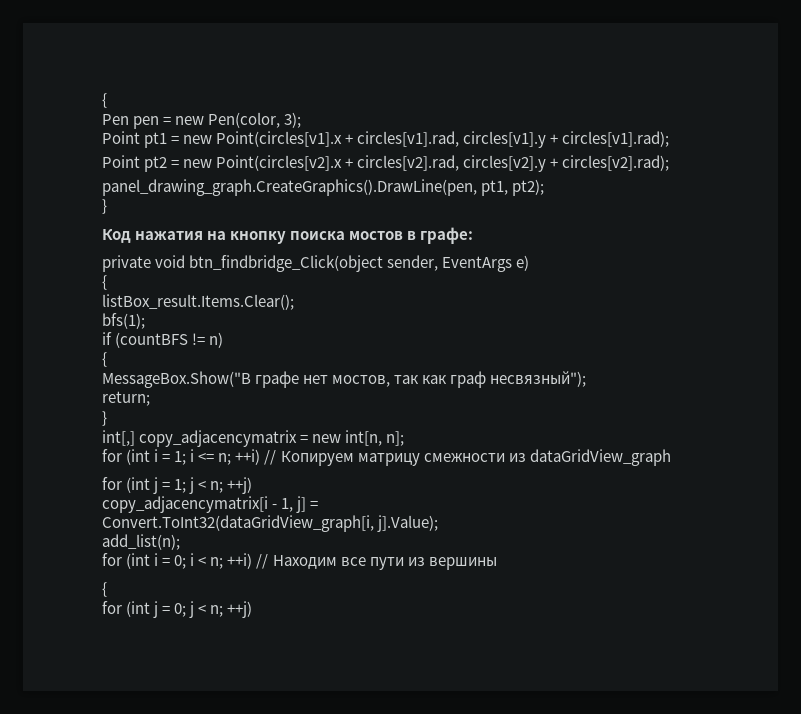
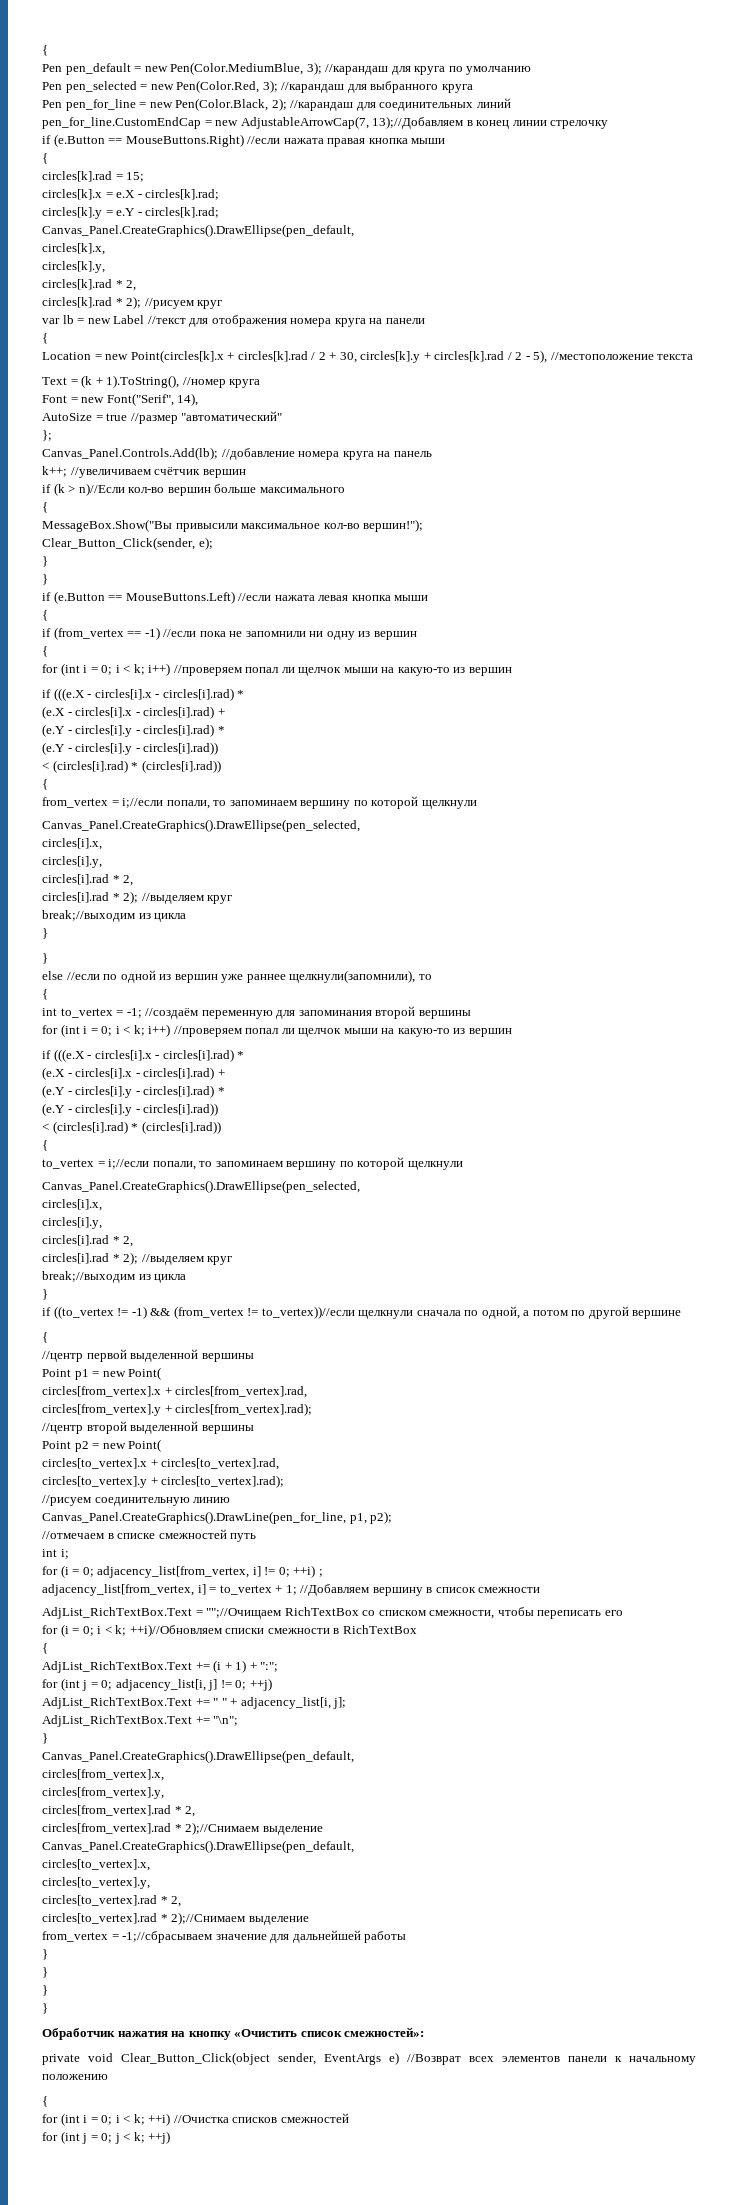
- Pen pen = new Pen(color, 3);
- Point pt1 = new Point(circles[v1].x + circles[v1].rad, circles[v1].y + circles[v1].rad);
- Point pt2 = new Point(circles[v2].x + circles[v2].rad, circles[v2].y + circles[v2].rad);
- panel_drawing_graph.CreateGraphics().DrawLine(pen, pt1, pt2);
+ Pen pen_default = new Pen(Color.MediumBlue, 3); //карандаш для круга по умолчанию
+ Pen pen_selected = new Pen(Color.Red, 3); //карандаш для выбранного круга
+ Pen pen_for_line = new Pen(Color.Black, 2); //карандаш для соединительных линий
+ pen_for_line.CustomEndCap = new AdjustableArrowCap(7, 13);//Добавляем в конец линии стрелочку
+ if (e.Button == MouseButtons.Right) //если нажата правая кнопка мыши
+ {
+ circles[k].rad = 15;
+ circles[k].x = e.X - circles[k].rad;
+ circles[k].y = e.Y - circles[k].rad;
+ Canvas_Panel.CreateGraphics().DrawEllipse(pen_default,
+ circles[k].x,
+ circles[k].y,
+ circles[k].rad * 2,
+ circles[k].rad * 2); //рисуем круг
+ var lb = new Label //текст для отображения номера круга на панели
+ {
+ Location = new Point(circles[k].x + circles[k].rad / 2 + 30, circles[k].y + circles[k].rad / 2 - 5), //местоположение текста
+ Text = (k + 1).ToString(), //номер круга
+ Font = new Font("Serif", 14),
+ AutoSize = true //размер "автоматический"
+ };
+ Canvas_Panel.Controls.Add(lb); //добавление номера круга на панель
+ k++; //увеличиваем счётчик вершин
+ if (k > n)//Если кол-во вершин больше максимального
+ {
+ MessageBox.Show("Вы привысили максимальное кол-во вершин!");
+ Clear_Button_Click(sender, e);
  }
- Код нажатия на кнопку поиска мостов в графе:
- private void btn_findbridge_Click(object sender, EventArgs e)
+ }
+ if (e.Button == MouseButtons.Left) //если нажата левая кнопка мыши
  {
- listBox_result.Items.Clear();
- bfs(1);
- if (countBFS != n)
+ if (from_vertex == -1) //если пока не запомнили ни одну из вершин
  {
- MessageBox.Show("В графе нет мостов, так как граф несвязный");
- return;
+ for (int i = 0; i < k; i++) //проверяем попал ли щелчок мыши на какую-то из вершин
+ if (((e.X - circles[i].x - circles[i].rad) *
+ (e.X - circles[i].x - circles[i].rad) +
+ (e.Y - circles[i].y - circles[i].rad) *
+ (e.Y - circles[i].y - circles[i].rad))
+ < (circles[i].rad) * (circles[i].rad))
+ {
+ from_vertex = i;//если попали, то запоминаем вершину по которой щелкнули
+ Canvas_Panel.CreateGraphics().DrawEllipse(pen_selected,
+ circles[i].x,
+ circles[i].y,
+ circles[i].rad * 2,
+ circles[i].rad * 2); //выделяем круг
+ break;//выходим из цикла
  }
- int[,] copy_adjacencymatrix = new int[n, n];
- for (int i = 1; i <= n; ++i) // Копируем матрицу смежности из dataGridView_graph
- for (int j = 1; j < n; ++j)
- copy_adjacencymatrix[i - 1, j] =
- Convert.ToInt32(dataGridView_graph[i, j].Value);
- add_list(n);
- for (int i = 0; i < n; ++i) // Находим все пути из вершины
+ }
+ else //если по одной из вершин уже раннее щелкнули(запомнили), то
  {
+ int to_vertex = -1; //создаём переменную для запоминания второй вершины
+ for (int i = 0; i < k; i++) //проверяем попал ли щелчок мыши на какую-то из вершин
+ if (((e.X - circles[i].x - circles[i].rad) *
+ (e.X - circles[i].x - circles[i].rad) +
+ (e.Y - circles[i].y - circles[i].rad) *
+ (e.Y - circles[i].y - circles[i].rad))
+ < (circles[i].rad) * (circles[i].rad))
+ {
+ to_vertex = i;//если попали, то запоминаем вершину по которой щелкнули
+ Canvas_Panel.CreateGraphics().DrawEllipse(pen_selected,
+ circles[i].x,
+ circles[i].y,
+ circles[i].rad * 2,
+ circles[i].rad * 2); //выделяем круг
+ break;//выходим из цикла
+ }
+ if ((to_vertex != -1) && (from_vertex != to_vertex))//если щелкнули сначала по одной, а потом по другой вершине
+ {
+ //центр первой выделенной вершины
+ Point p1 = new Point(
+ circles[from_vertex].x + circles[from_vertex].rad,
+ circles[from_vertex].y + circles[from_vertex].rad);
+ //центр второй выделенной вершины
+ Point p2 = new Point(
+ circles[to_vertex].x + circles[to_vertex].rad,
+ circles[to_vertex].y + circles[to_vertex].rad);
+ //рисуем соединительную линию
+ Canvas_Panel.CreateGraphics().DrawLine(pen_for_line, p1, p2);
+ //отмечаем в списке смежностей путь
+ int i;
+ for (i = 0; adjacency_list[from_vertex, i] != 0; ++i) ;
+ adjacency_list[from_vertex, i] = to_vertex + 1; //Добавляем вершину в список смежности
+ AdjList_RichTextBox.Text = "";//Очищаем RichTextBox со списком смежности, чтобы переписать его
+ for (i = 0; i < k; ++i)//Обновляем списки смежности в RichTextBox
+ {
+ AdjList_RichTextBox.Text += (i + 1) + ":";
+ for (int j = 0; adjacency_list[i, j] != 0; ++j)
+ AdjList_RichTextBox.Text += " " + adjacency_list[i, j];
+ AdjList_RichTextBox.Text += "\n";
+ }
+ Canvas_Panel.CreateGraphics().DrawEllipse(pen_default,
+ circles[from_vertex].x,
+ circles[from_vertex].y,
+ circles[from_vertex].rad * 2,
+ circles[from_vertex].rad * 2);//Снимаем выделение
+ Canvas_Panel.CreateGraphics().DrawEllipse(pen_default,
+ circles[to_vertex].x,
+ circles[to_vertex].y,
+ circles[to_vertex].rad * 2,
+ circles[to_vertex].rad * 2);//Снимаем выделение
+ from_vertex = -1;//сбрасываем значение для дальнейшей работы
+ }
+ }
+ }
+ }
+ Обработчик нажатия на кнопку «Очистить список смежностей»:
+ private void Clear_Button_Click(object sender, EventArgs e) //Возврат всех элементов панели к начальному положению
+ {
+ for (int i = 0; i < k; ++i) //Очистка списков смежностей
- for (int j = 0; j < n; ++j)
+ for (int j = 0; j < k; ++j)

